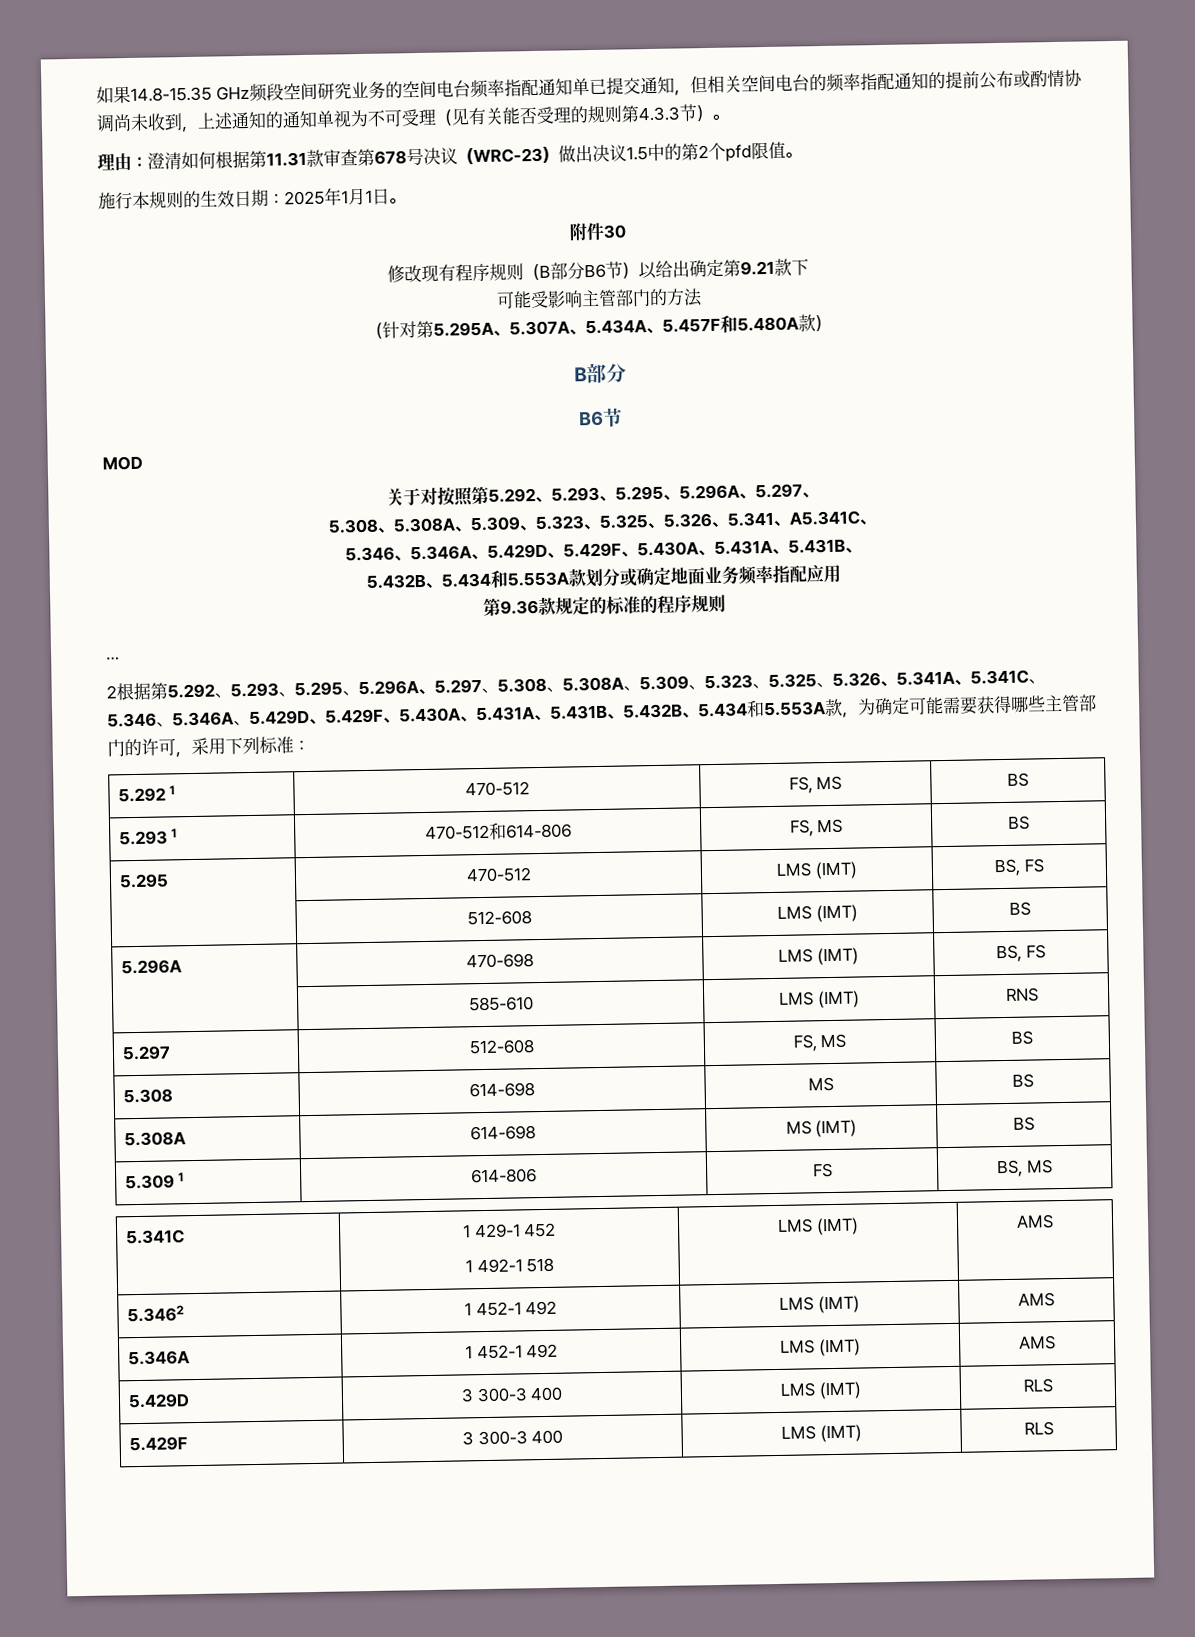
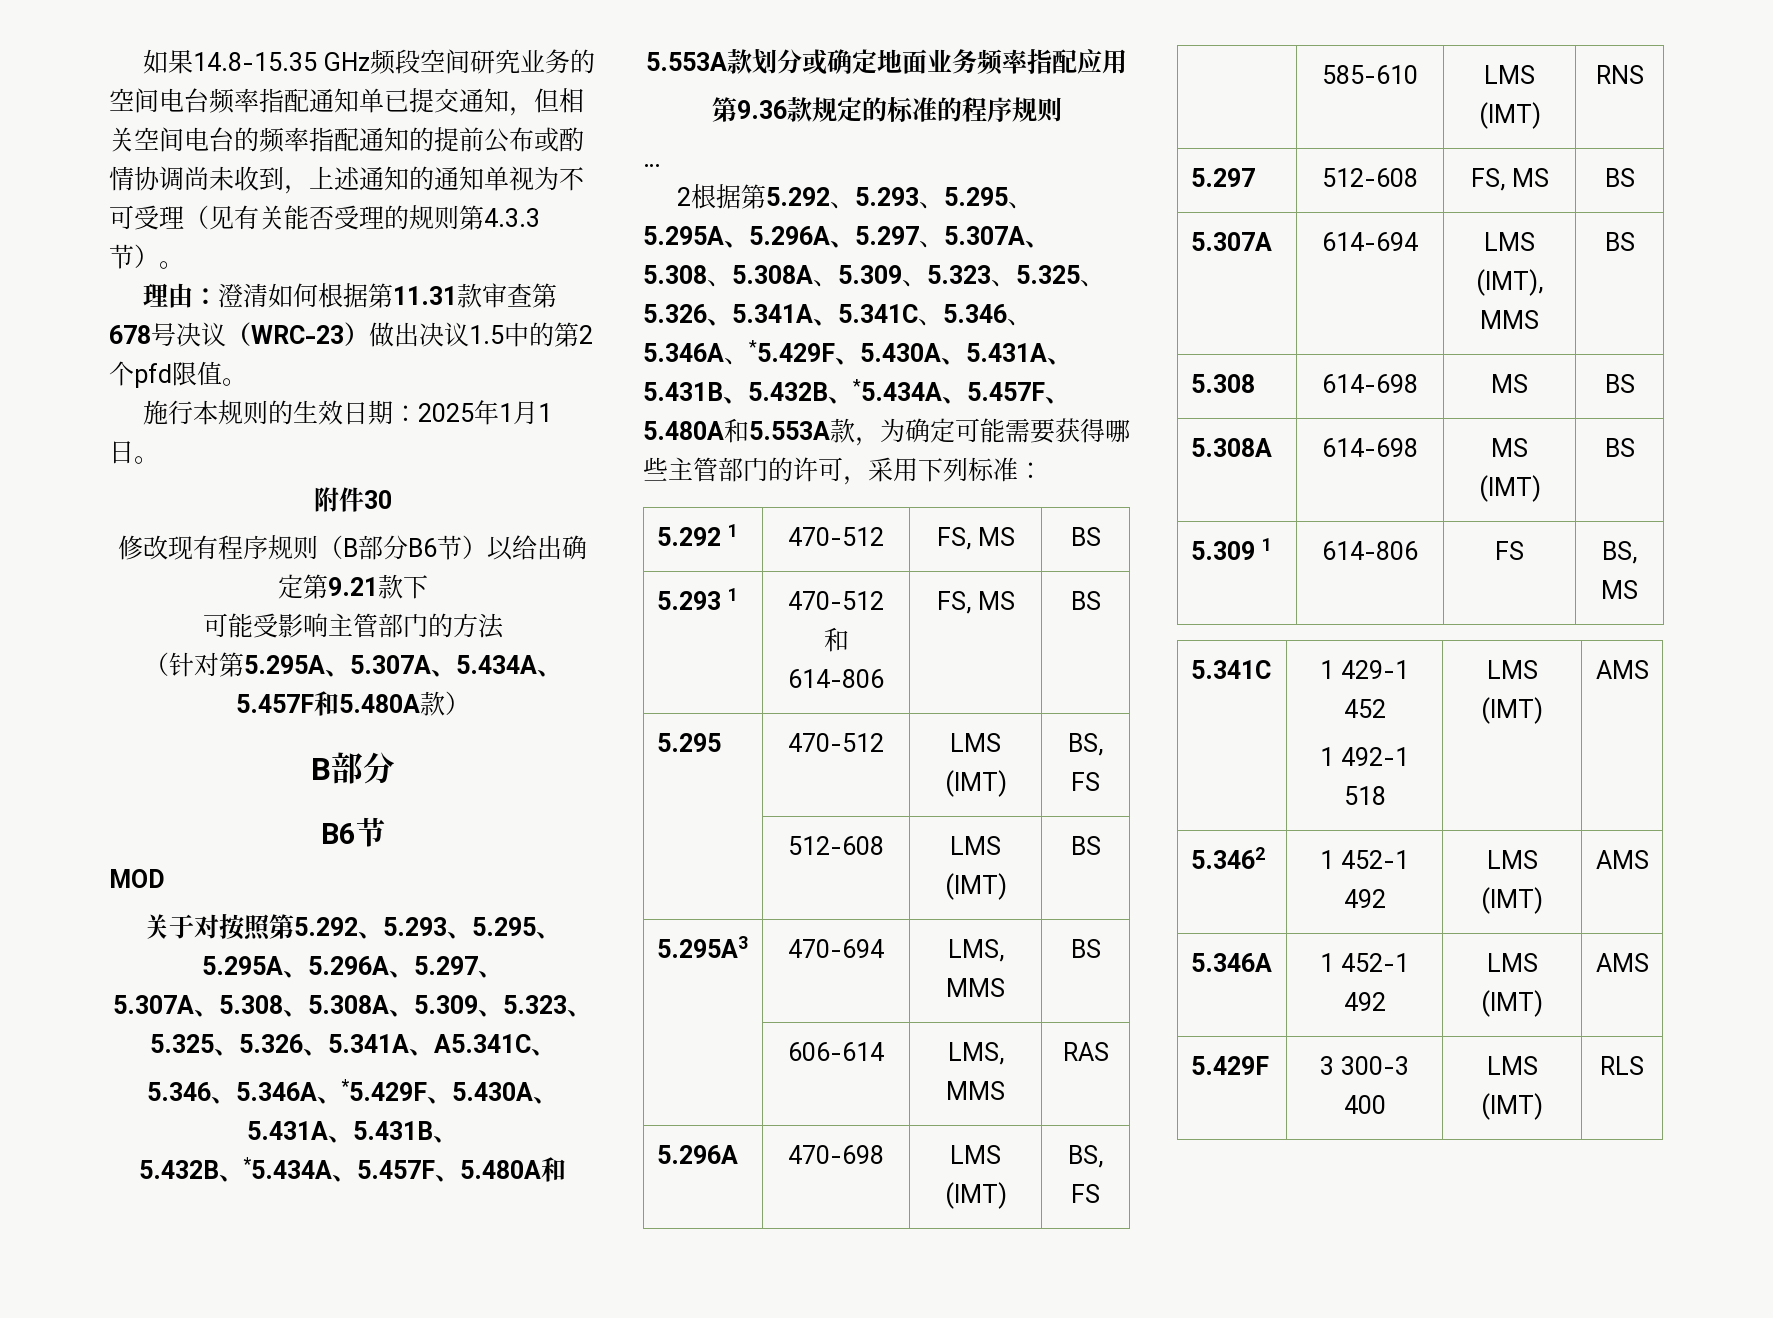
- 关于对按照第5.292、5.293、5.295、5.296A、5.297、
+ 关于对按照第5.292、5.293、5.295、5.295A、5.296A、5.297、
- 5.308、5.308A、5.309、5.323、5.325、5.326、5.341、A5.341C、
- 5.346、5.346A、5.429D、5.429F、5.430A、5.431A、5.431B、
+ 5.307A、5.308、5.308A、5.309、5.323、5.325、5.326、5.341A、A5.341C、
+ 5.346、5.346A、*5.429F、5.430A、5.431A、5.431B、
- 5.432B、5.434和5.553A款划分或确定地面业务频率指配应用
+ 5.432B、*5.434A、5.457F、5.480A和5.553A款划分或确定地面业务频率指配应用
- 2根据第5.292、5.293、5.295、5.296A、5.297、5.308、5.308A、5.309、5.323、5.325、5.326、5.341A、5.341C、5.346、5.346A、5.429D、5.429F、5.430A、5.431A、5.431B、5.432B、5.434和5.553A款，为确定可能需要获得哪些主管部门的许可，采用下列标准：
+ 2根据第5.292、5.293、5.295、5.295A、5.296A、5.297、5.307A、5.308、5.308A、5.309、5.323、5.325、5.326、5.341A、5.341C、5.346、5.346A、*5.429F、5.430A、5.431A、5.431B、5.432B、*5.434A、5.457F、5.480A和5.553A款，为确定可能需要获得哪些主管部门的许可，采用下列标准：
+ 5.295A3 | 470-694 | LMS, MMS | BS
+ | 606-614 | LMS, MMS | RAS
+ 5.307A | 614-694 | LMS (IMT), MMS | BS
- 5.429D | 3 300-3 400 | LMS (IMT) | RLS

